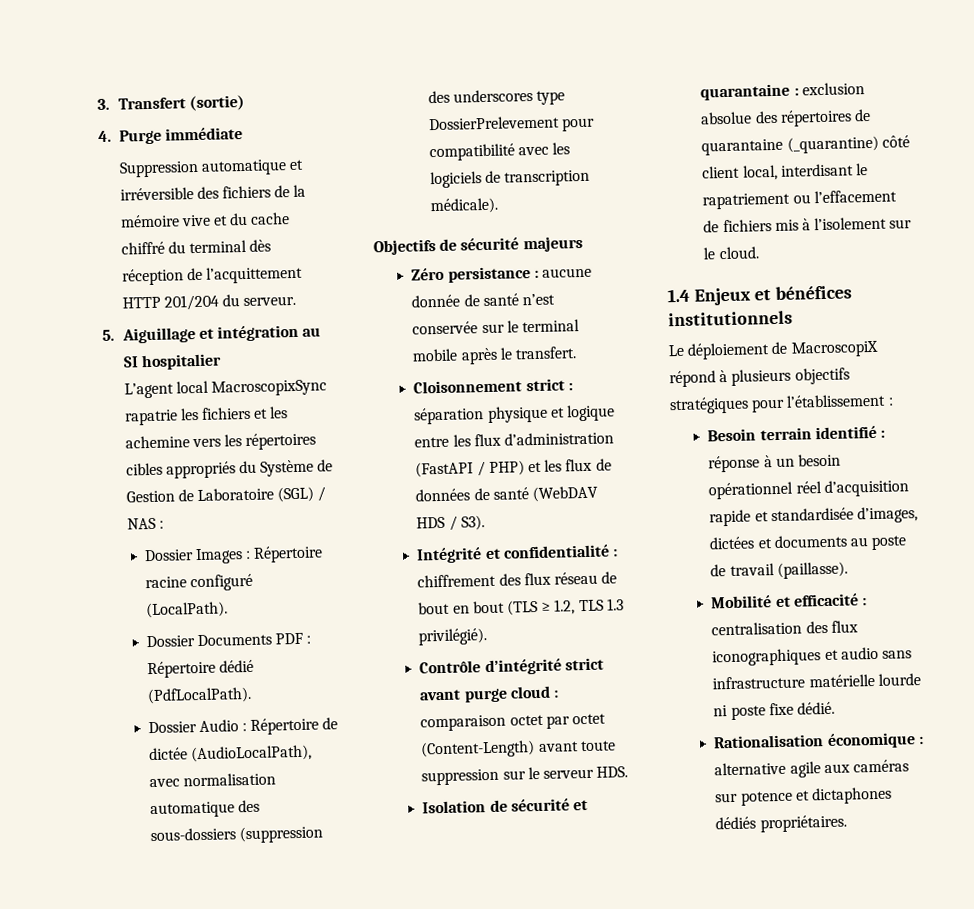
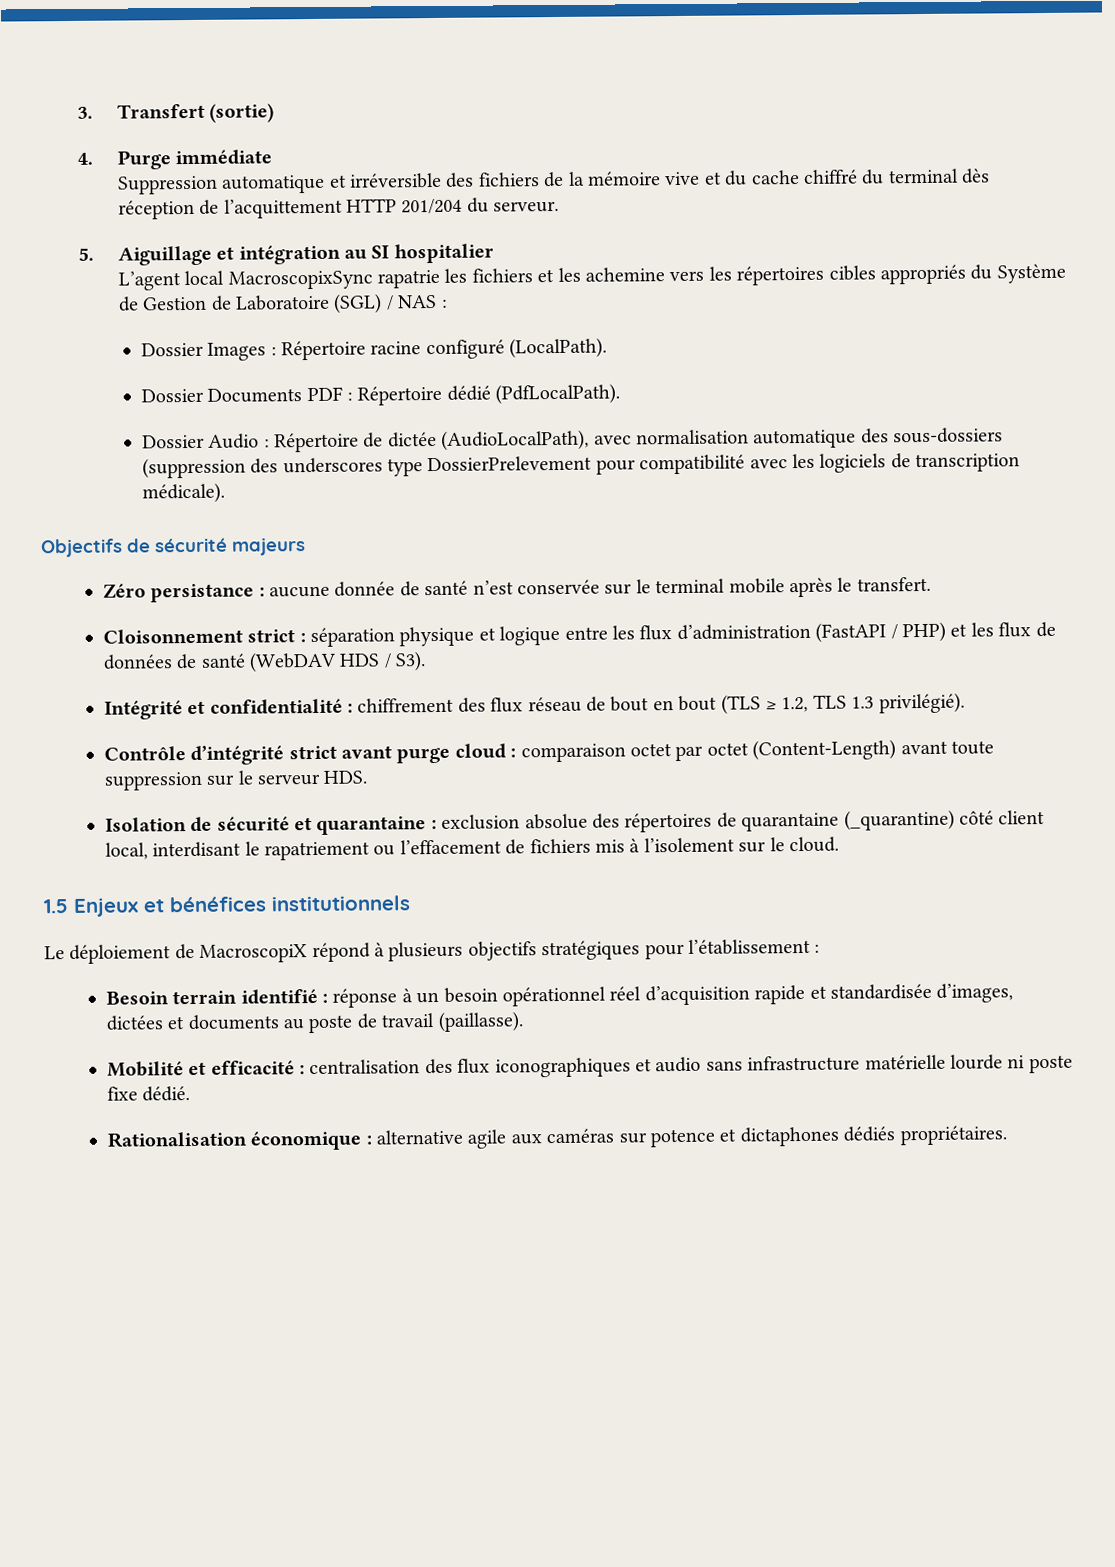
- 1.4 Enjeux et bénéfices institutionnels
+ 1.5 Enjeux et bénéfices institutionnels

